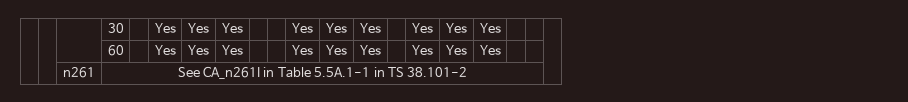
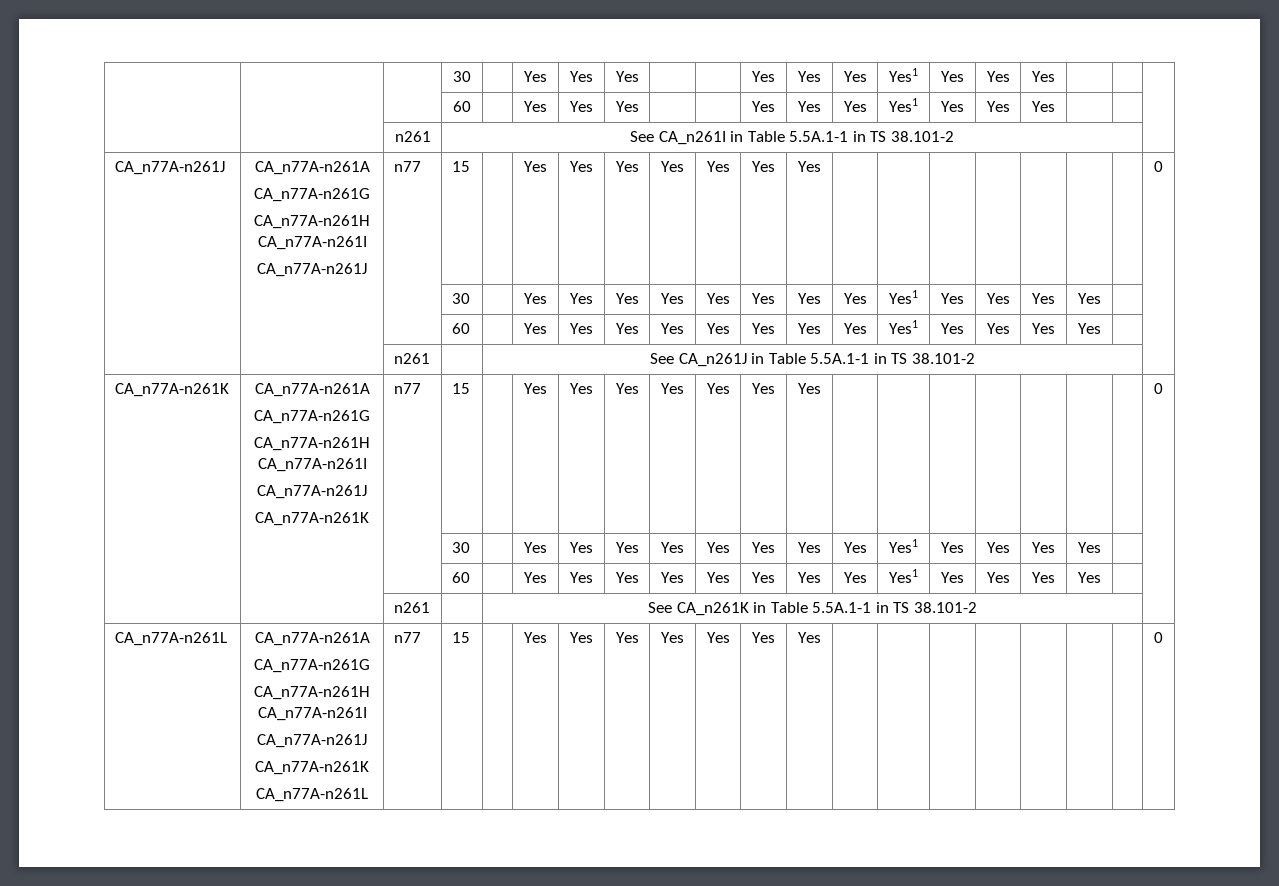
- | | | 30 | | Yes | Yes | Yes | | | Yes | Yes | Yes | | Yes | Yes | Yes | | |
+ | | | 30 | | Yes | Yes | Yes | | | Yes | Yes | Yes | Yes1 | Yes | Yes | Yes | | |
- | | | 60 | | Yes | Yes | Yes | | | Yes | Yes | Yes | | Yes | Yes | Yes | | |
+ | | | 60 | | Yes | Yes | Yes | | | Yes | Yes | Yes | Yes1 | Yes | Yes | Yes | | |
+ CA_n77A-n261J | CA_n77A-n261A
+ CA_n77A-n261G
+ CA_n77A-n261H CA_n77A-n261I
+ CA_n77A-n261J | n77 | 15 | | Yes | Yes | Yes | Yes | Yes | Yes | Yes | | | | | | | | 0
+ | | | 30 | | Yes | Yes | Yes | Yes | Yes | Yes | Yes | Yes | Yes1 | Yes | Yes | Yes | Yes | |
+ | | | 60 | | Yes | Yes | Yes | Yes | Yes | Yes | Yes | Yes | Yes1 | Yes | Yes | Yes | Yes | |
+ | | n261 | | See CA_n261J in Table 5.5A.1-1 in TS 38.101-2 |
+ CA_n77A-n261K | CA_n77A-n261A
+ CA_n77A-n261G
+ CA_n77A-n261H CA_n77A-n261I
+ CA_n77A-n261J
+ CA_n77A-n261K | n77 | 15 | | Yes | Yes | Yes | Yes | Yes | Yes | Yes | | | | | | | | 0
+ | | | 30 | | Yes | Yes | Yes | Yes | Yes | Yes | Yes | Yes | Yes1 | Yes | Yes | Yes | Yes | |
+ | | | 60 | | Yes | Yes | Yes | Yes | Yes | Yes | Yes | Yes | Yes1 | Yes | Yes | Yes | Yes | |
+ | | n261 | | See CA_n261K in Table 5.5A.1-1 in TS 38.101-2 |
+ CA_n77A-n261L | CA_n77A-n261A
+ CA_n77A-n261G
+ CA_n77A-n261H CA_n77A-n261I
+ CA_n77A-n261J
+ CA_n77A-n261K
+ CA_n77A-n261L | n77 | 15 | | Yes | Yes | Yes | Yes | Yes | Yes | Yes | | | | | | | | 0

